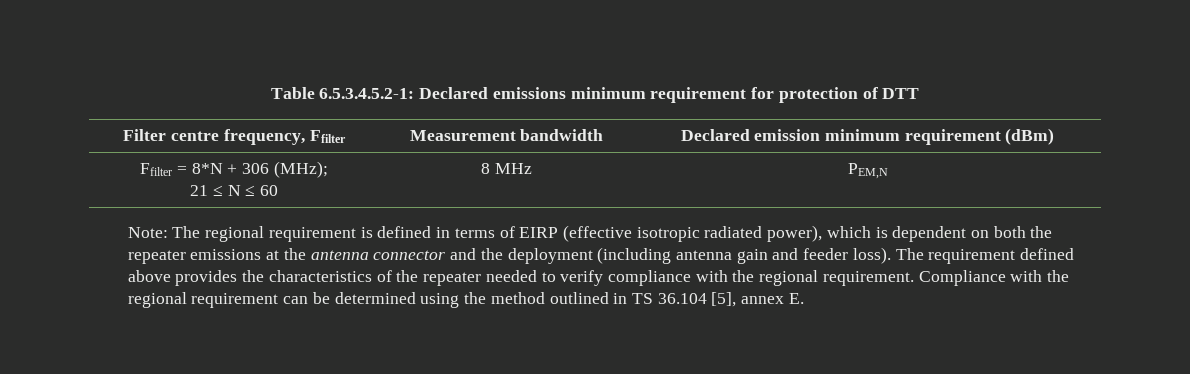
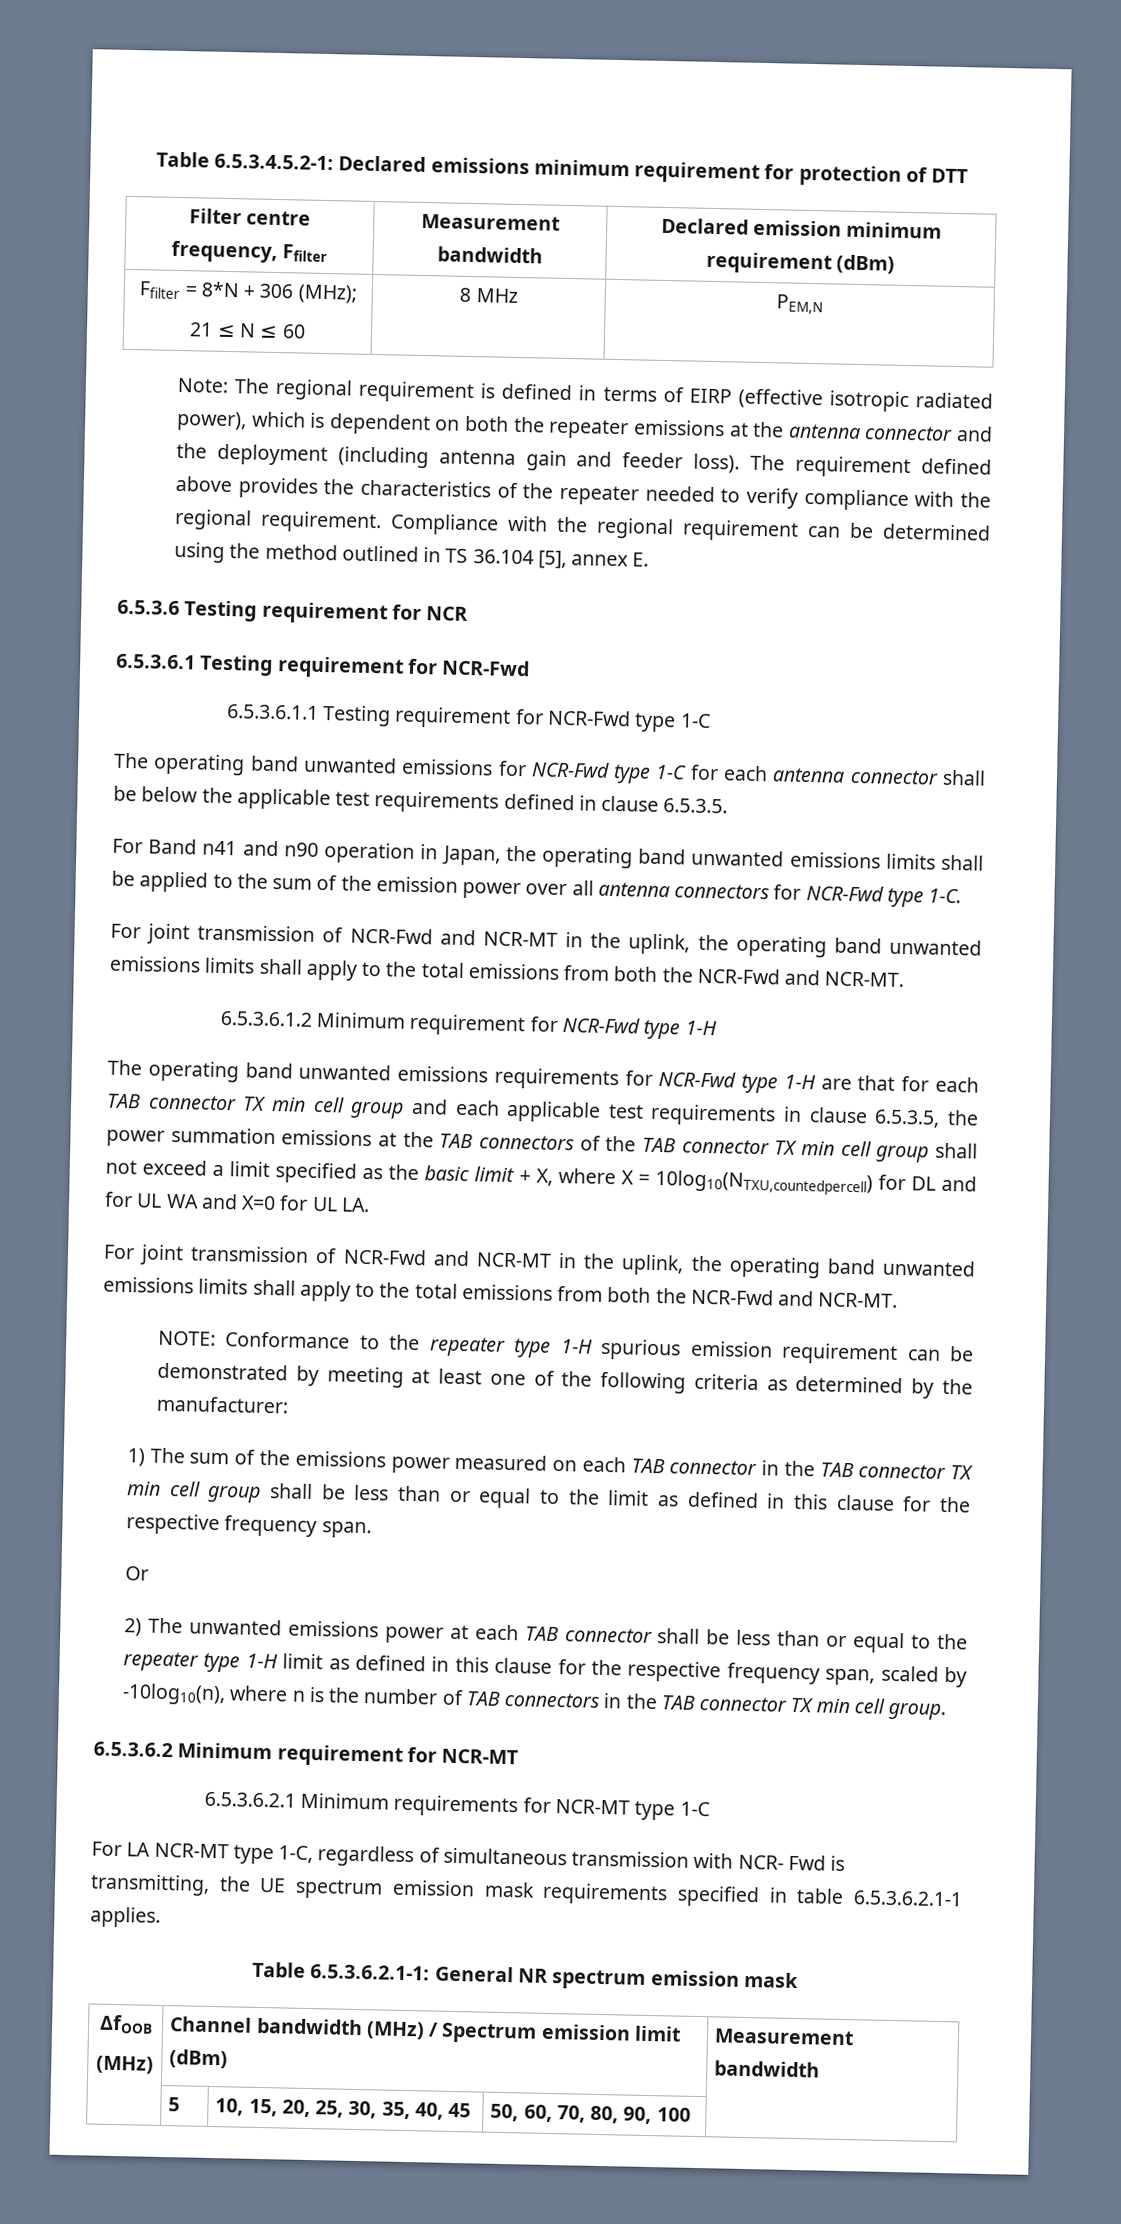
+ 6.5.3.6 Testing requirement for NCR
+ 6.5.3.6.1 Testing requirement for NCR-Fwd
+ 6.5.3.6.1.1 Testing requirement for NCR-Fwd type 1-C
+ The operating band unwanted emissions for NCR-Fwd type 1-C for each antenna connector shall be below the applicable test requirements defined in clause 6.5.3.5.
+ For Band n41 and n90 operation in Japan, the operating band unwanted emissions limits shall be applied to the sum of the emission power over all antenna connectors for NCR-Fwd type 1-C.
+ For joint transmission of NCR-Fwd and NCR-MT in the uplink, the operating band unwanted emissions limits shall apply to the total emissions from both the NCR-Fwd and NCR-MT.
+ 6.5.3.6.1.2 Minimum requirement for NCR-Fwd type 1-H
+ The operating band unwanted emissions requirements for NCR-Fwd type 1-H are that for each TAB connector TX min cell group and each applicable test requirements in clause 6.5.3.5, the power summation emissions at the TAB connectors of the TAB connector TX min cell group shall not exceed a limit specified as the basic limit + X, where X = 10log10(NTXU,countedpercell) for DL and for UL WA and X=0 for UL LA.
+ For joint transmission of NCR-Fwd and NCR-MT in the uplink, the operating band unwanted emissions limits shall apply to the total emissions from both the NCR-Fwd and NCR-MT.
+ NOTE: Conformance to the repeater type 1-H spurious emission requirement can be demonstrated by meeting at least one of the following criteria as determined by the manufacturer:
+ 1) The sum of the emissions power measured on each TAB connector in the TAB connector TX min cell group shall be less than or equal to the limit as defined in this clause for the respective frequency span.
+ Or
+ 2) The unwanted emissions power at each TAB connector shall be less than or equal to the repeater type 1-H limit as defined in this clause for the respective frequency span, scaled by -10log10(n), where n is the number of TAB connectors in the TAB connector TX min cell group.
+ 6.5.3.6.2 Minimum requirement for NCR-MT
+ 6.5.3.6.2.1 Minimum requirements for NCR-MT type 1-C
+ For LA NCR-MT type 1-C, regardless of simultaneous transmission with NCR- Fwd is transmitting, the UE spectrum emission mask requirements specified in table 6.5.3.6.2.1-1 applies.
+ Table 6.5.3.6.2.1-1: General NR spectrum emission mask
+ ΔfOOB
+ (MHz) | Channel bandwidth (MHz) / Spectrum emission limit (dBm) | Measurement bandwidth
+ | 5 | 10, 15, 20, 25, 30, 35, 40, 45 | 50, 60, 70, 80, 90, 100 |

